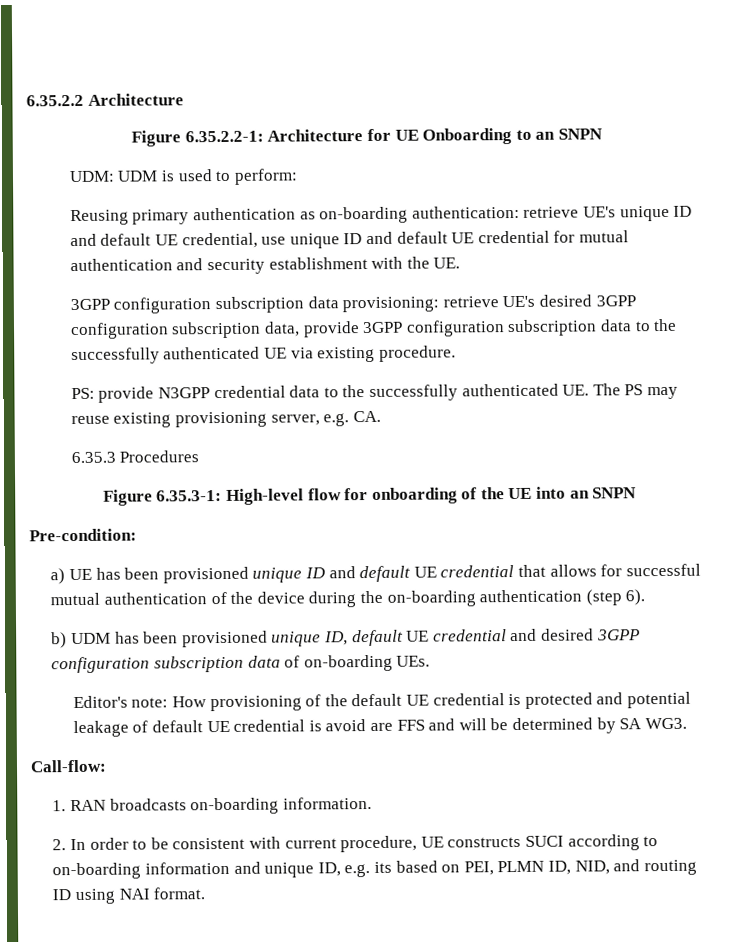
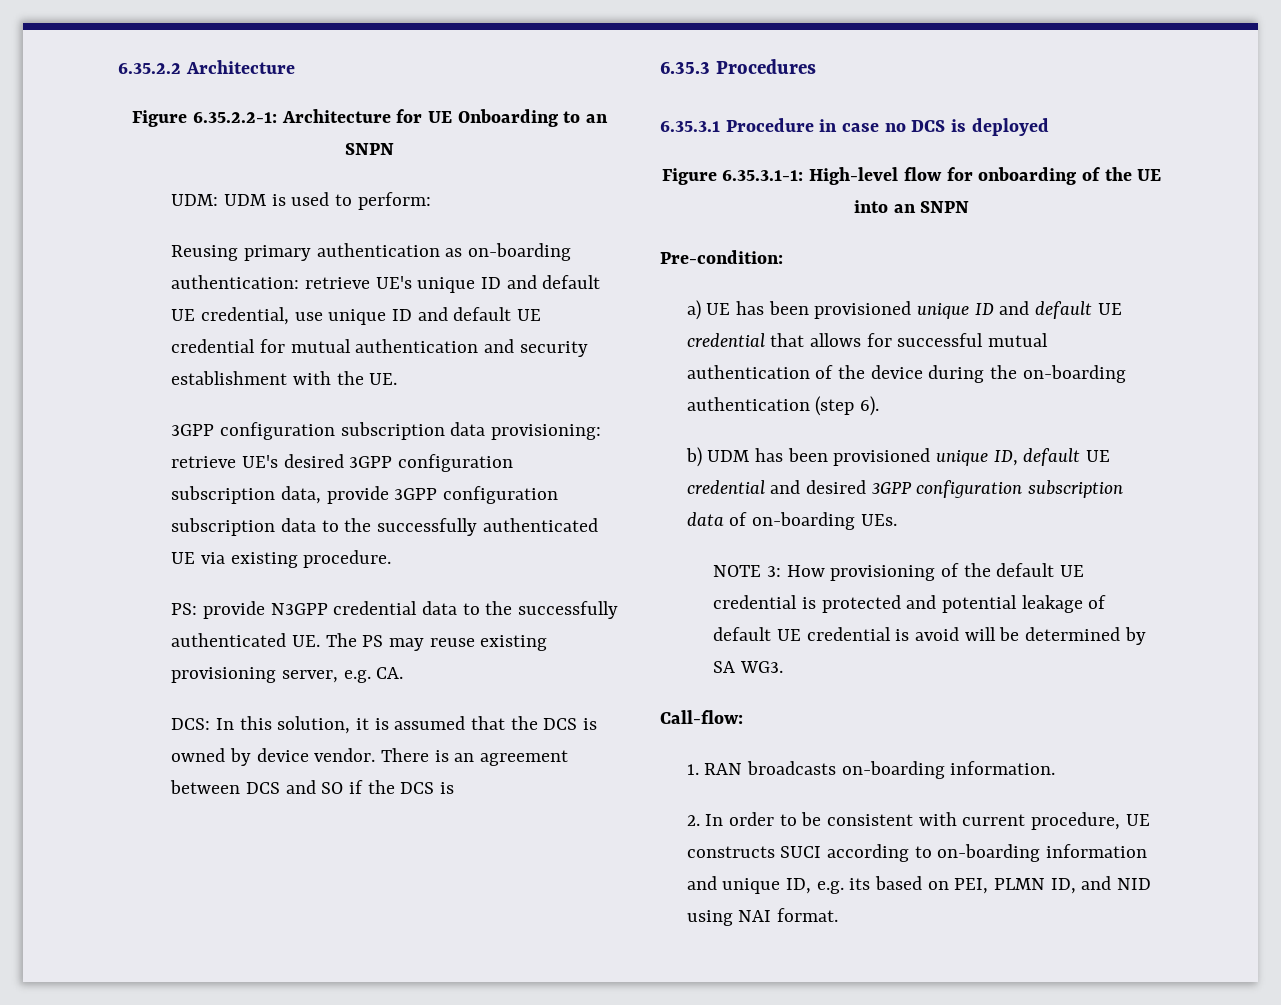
+ DCS: In this solution, it is assumed that the DCS is owned by device vendor. There is an agreement between DCS and SO if the DCS is
  6.35.3 Procedures
- Figure 6.35.3-1: High-level flow for onboarding of the UE into an SNPN
+ 6.35.3.1 Procedure in case no DCS is deployed
+ Figure 6.35.3.1-1: High-level flow for onboarding of the UE into an SNPN
- Editor's note: How provisioning of the default UE credential is protected and potential leakage of default UE credential is avoid are FFS and will be determined by SA WG3.
+ NOTE 3: How provisioning of the default UE credential is protected and potential leakage of default UE credential is avoid will be determined by SA WG3.
- 2. In order to be consistent with current procedure, UE constructs SUCI according to on-boarding information and unique ID, e.g. its based on PEI, PLMN ID, NID, and routing ID using NAI format.
+ 2. In order to be consistent with current procedure, UE constructs SUCI according to on-boarding information and unique ID, e.g. its based on PEI, PLMN ID, and NID using NAI format.

